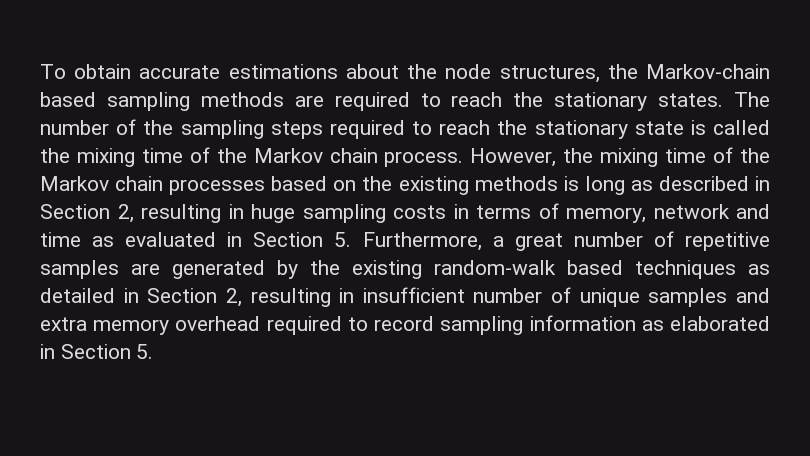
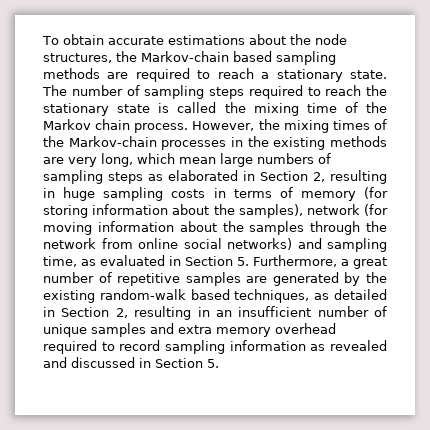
- To obtain accurate estimations about the node structures, the Markov-chain based sampling methods are required to reach the stationary states.
+ To obtain accurate estimations about the node structures, the Markov-chain based sampling methods are required to reach a stationary state.
- The number of the sampling steps required to reach the stationary state is called the mixing time of the Markov chain process.
+ The number of sampling steps required to reach the stationary state is called the mixing time of the Markov chain process.
- However, the mixing time of the Markov chain processes based on the existing methods is long as described in Section 2, resulting in huge sampling costs in terms of memory, network and time as evaluated in Section 5. Furthermore, a great number of repetitive samples are generated by the existing random-walk based techniques as detailed in Section 2, resulting in insufficient number of unique samples and extra memory overhead required to record sampling information as elaborated in Section 5.
+ However, the mixing times of the Markov-chain processes in the existing methods are very long, which mean large numbers of sampling steps as elaborated in Section 2, resulting in huge sampling costs in terms of memory (for storing information about the samples), network (for moving information about the samples through the network from online social networks) and sampling time, as evaluated in Section 5. Furthermore, a great number of repetitive samples are generated by the existing random-walk based techniques, as detailed in Section 2, resulting in an insufficient number of unique samples and extra memory overhead required to record sampling information as revealed and discussed in Section 5.

